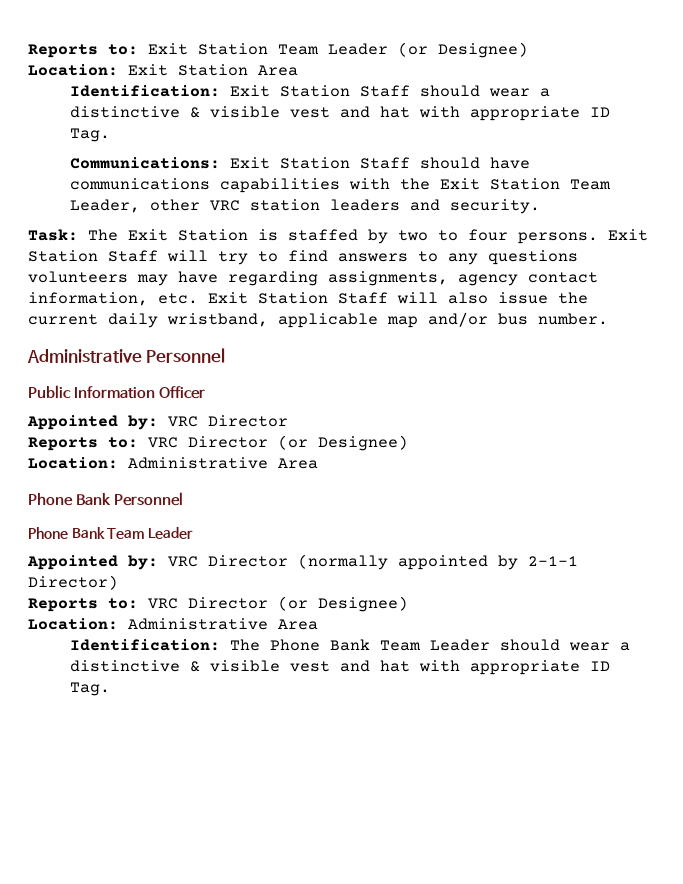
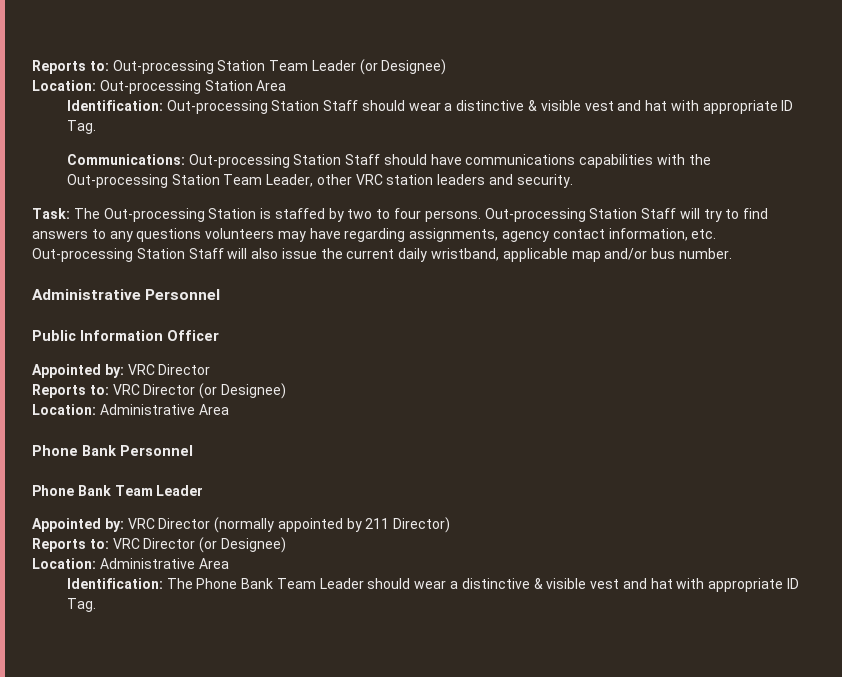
- Reports to: Exit Station Team Leader (or Designee)
+ Reports to: Out-processing Station Team Leader (or Designee)
- Location: Exit Station Area
+ Location: Out-processing Station Area
- Identification: Exit Station Staff should wear a distinctive & visible vest and hat with appropriate ID Tag.
+ Identification: Out-processing Station Staff should wear a distinctive & visible vest and hat with appropriate ID Tag.
- Communications: Exit Station Staff should have communications capabilities with the Exit Station Team Leader, other VRC station leaders and security.
+ Communications: Out-processing Station Staff should have communications capabilities with the Out-processing Station Team Leader, other VRC station leaders and security.
- Task: The Exit Station is staffed by two to four persons.
+ Task: The Out-processing Station is staffed by two to four persons.
- Exit Station Staff will try to find answers to any questions volunteers may have regarding assignments, agency contact information, etc. Exit Station Staff will also issue the current daily wristband, applicable map and/or bus number.
+ Out-processing Station Staff will try to find answers to any questions volunteers may have regarding assignments, agency contact information, etc. Out-processing Station Staff will also issue the current daily wristband, applicable map and/or bus number.
- Appointed by: VRC Director (normally appointed by 2-1-1 Director)
+ Appointed by: VRC Director (normally appointed by 211 Director)

